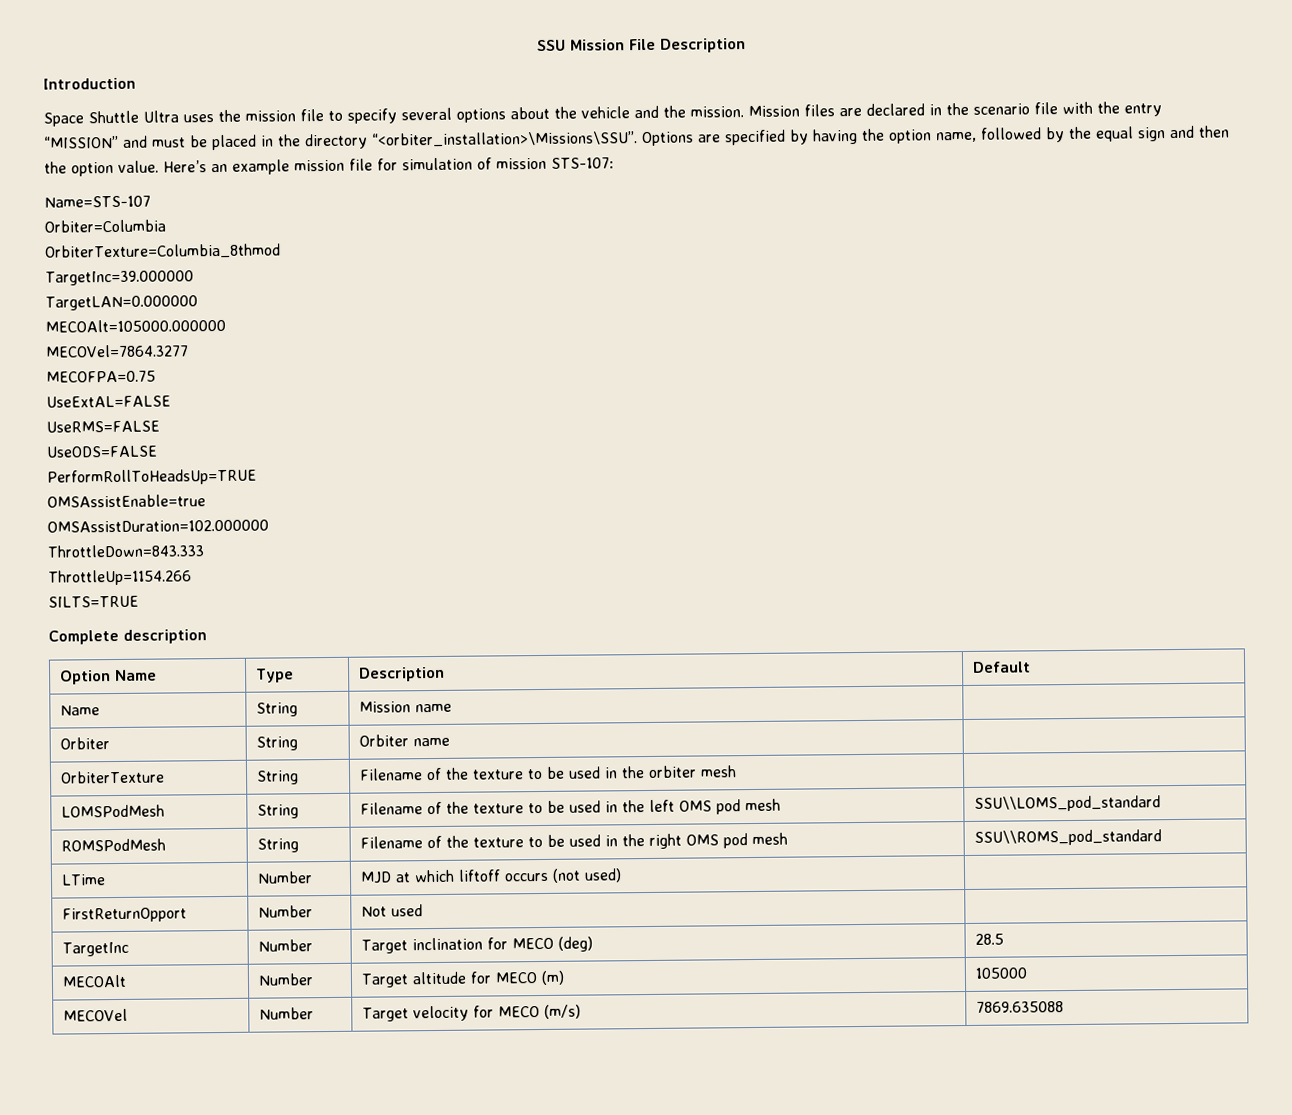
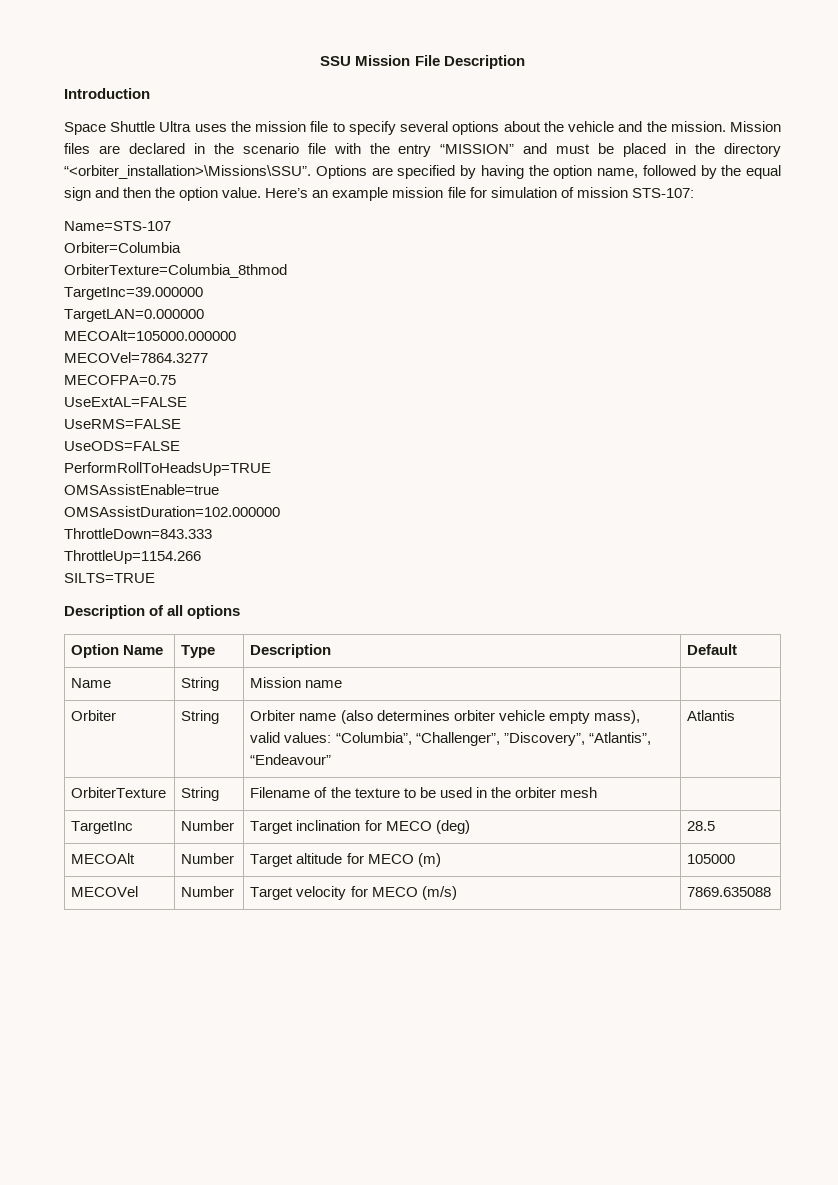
- Complete description
+ Description of all options
- Orbiter | String | Orbiter name |
+ Orbiter | String | Orbiter name (also determines orbiter vehicle empty mass), valid values: “Columbia”, “Challenger”, ”Discovery”, “Atlantis”, “Endeavour” | Atlantis
- LOMSPodMesh | String | Filename of the texture to be used in the left OMS pod mesh | SSU\\LOMS_pod_standard
- ROMSPodMesh | String | Filename of the texture to be used in the right OMS pod mesh | SSU\\ROMS_pod_standard
- LTime | Number | MJD at which liftoff occurs (not used) |
- FirstReturnOpport | Number | Not used |

